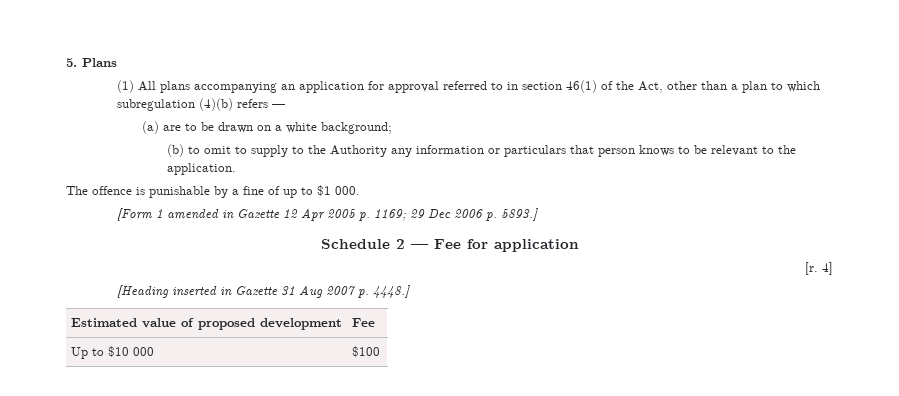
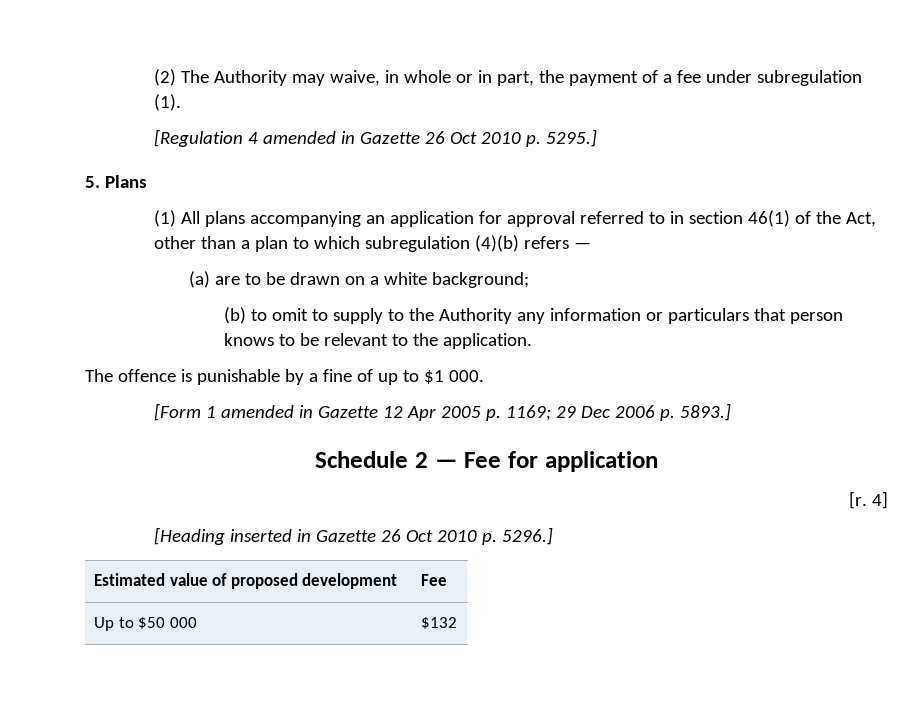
+ (2) The Authority may waive, in whole or in part, the payment of a fee under subregulation (1).
+ [Regulation 4 amended in Gazette 26 Oct 2010 p. 5295.]
- [Heading inserted in Gazette 31 Aug 2007 p. 4448.]
+ [Heading inserted in Gazette 26 Oct 2010 p. 5296.]
- Up to $10 000 | $100
+ Up to $50 000 | $132

